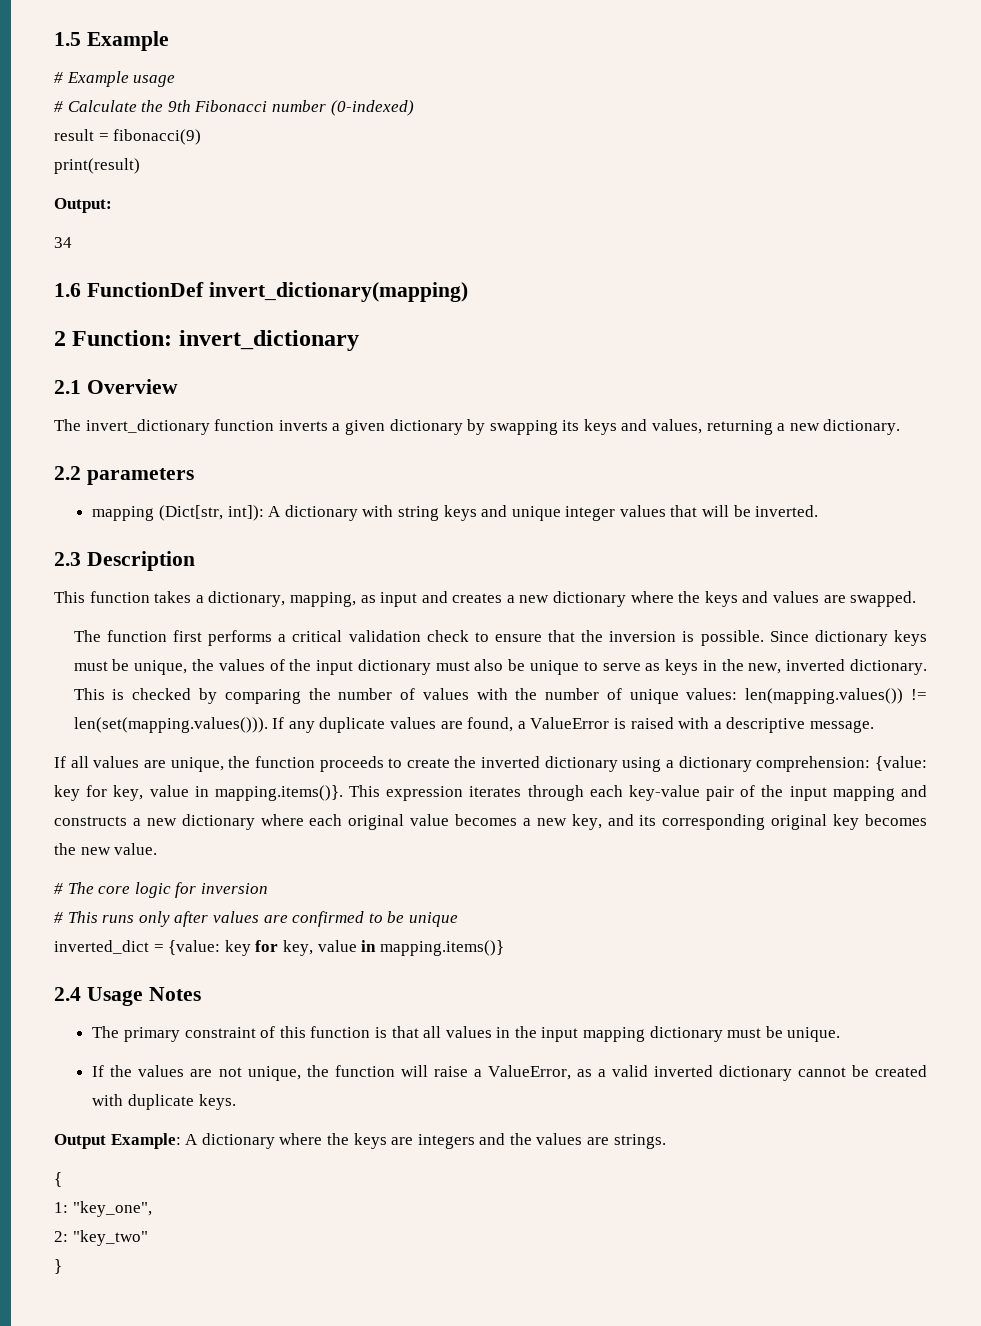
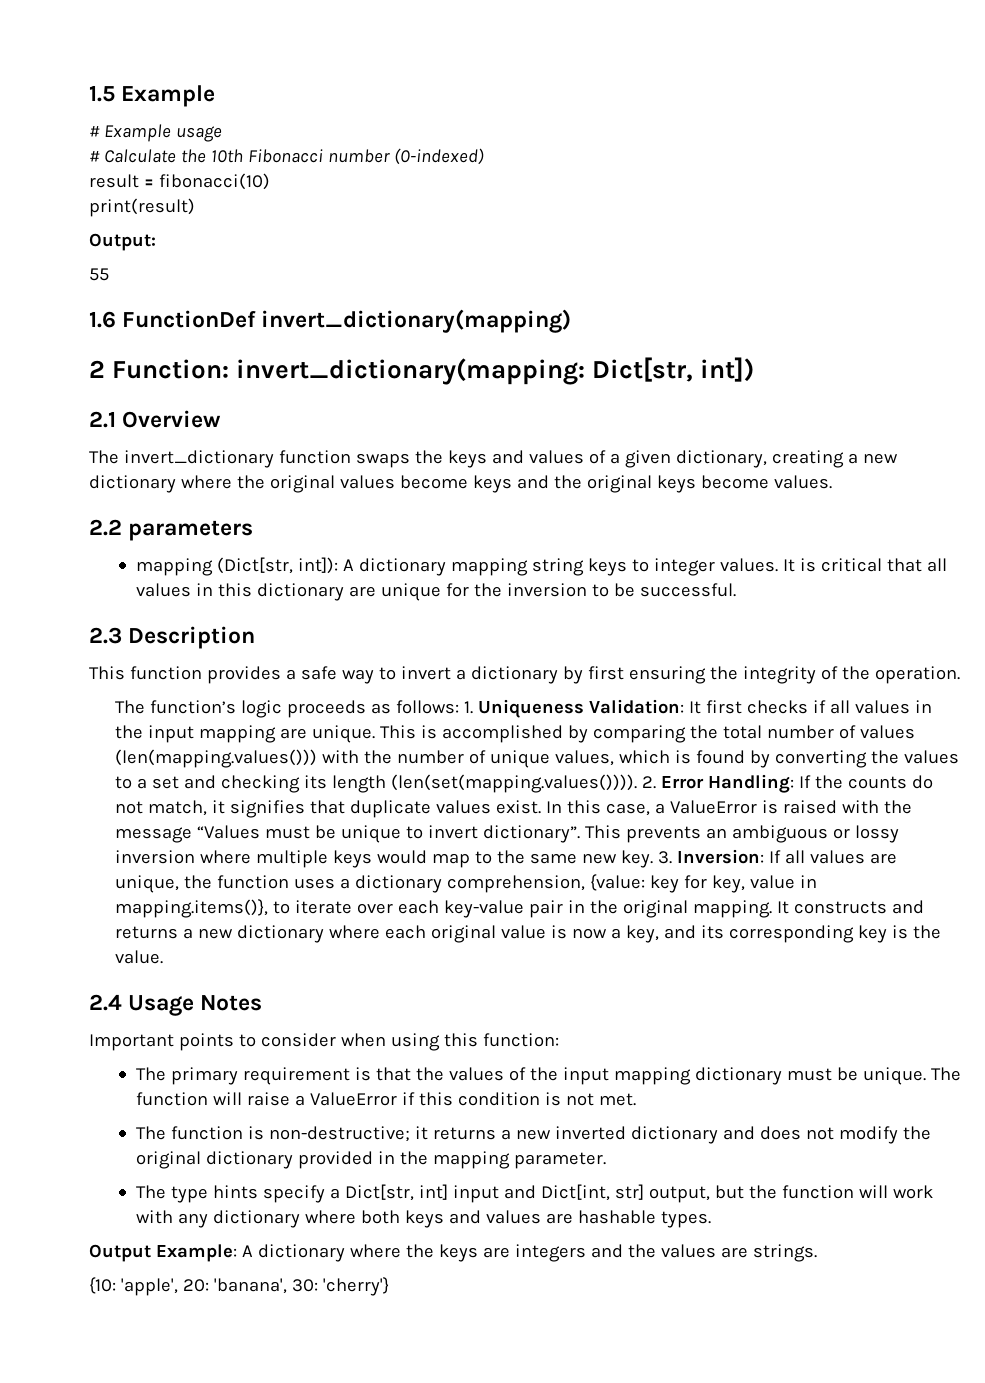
- # Calculate the 9th Fibonacci number (0-indexed)
+ # Calculate the 10th Fibonacci number (0-indexed)
- result = fibonacci(9)
+ result = fibonacci(10)
- 34
+ 55
- 2 Function: invert_dictionary
+ 2 Function: invert_dictionary(mapping: Dict[str, int])
- The invert_dictionary function inverts a given dictionary by swapping its keys and values, returning a new dictionary.
+ The invert_dictionary function swaps the keys and values of a given dictionary, creating a new dictionary where the original values become keys and the original keys become values.
- mapping (Dict[str, int]): A dictionary with string keys and unique integer values that will be inverted.
+ mapping (Dict[str, int]): A dictionary mapping string keys to integer values. It is critical that all values in this dictionary are unique for the inversion to be successful.
  2.3 Description
- This function takes a dictionary, mapping, as input and creates a new dictionary where the keys and values are swapped.
- The function first performs a critical validation check to ensure that the inversion is possible. Since dictionary keys must be unique, the values of the input dictionary must also be unique to serve as keys in the new, inverted dictionary.
+ This function provides a safe way to invert a dictionary by first ensuring the integrity of the operation.
+ The function’s logic proceeds as follows: 1. Uniqueness Validation: It first checks if all values in the input mapping are unique.
- This is checked by comparing the number of values with the number of unique values: len(mapping.values()) != len(set(mapping.values())). If any duplicate values are found, a ValueError is raised with a descriptive message.
- If all values are unique, the function proceeds to create the inverted dictionary using a dictionary comprehension: {value: key for key, value in mapping.items()}. This expression iterates through each key-value pair of the input mapping and constructs a new dictionary where each original value becomes a new key, and its corresponding original key becomes the new value.
- # The core logic for inversion
- # This runs only after values are confirmed to be unique
- inverted_dict = {value: key for key, value in mapping.items()}
+ This is accomplished by comparing the total number of values (len(mapping.values())) with the number of unique values, which is found by converting the values to a set and checking its length (len(set(mapping.values()))). 2. Error Handling: If the counts do not match, it signifies that duplicate values exist. In this case, a ValueError is raised with the message “Values must be unique to invert dictionary”. This prevents an ambiguous or lossy inversion where multiple keys would map to the same new key. 3. Inversion: If all values are unique, the function uses a dictionary comprehension, {value: key for key, value in mapping.items()}, to iterate over each key-value pair in the original mapping. It constructs and returns a new dictionary where each original value is now a key, and its corresponding key is the value.
  2.4 Usage Notes
- The primary constraint of this function is that all values in the input mapping dictionary must be unique.
- If the values are not unique, the function will raise a ValueError, as a valid inverted dictionary cannot be created with duplicate keys.
+ Important points to consider when using this function:
+ The primary requirement is that the values of the input mapping dictionary must be unique. The function will raise a ValueError if this condition is not met.
+ The function is non-destructive; it returns a new inverted dictionary and does not modify the original dictionary provided in the mapping parameter.
+ The type hints specify a Dict[str, int] input and Dict[int, str] output, but the function will work with any dictionary where both keys and values are hashable types.
- {
- 1: "key_one",
- 2: "key_two"
- }
+ {10: 'apple', 20: 'banana', 30: 'cherry'}

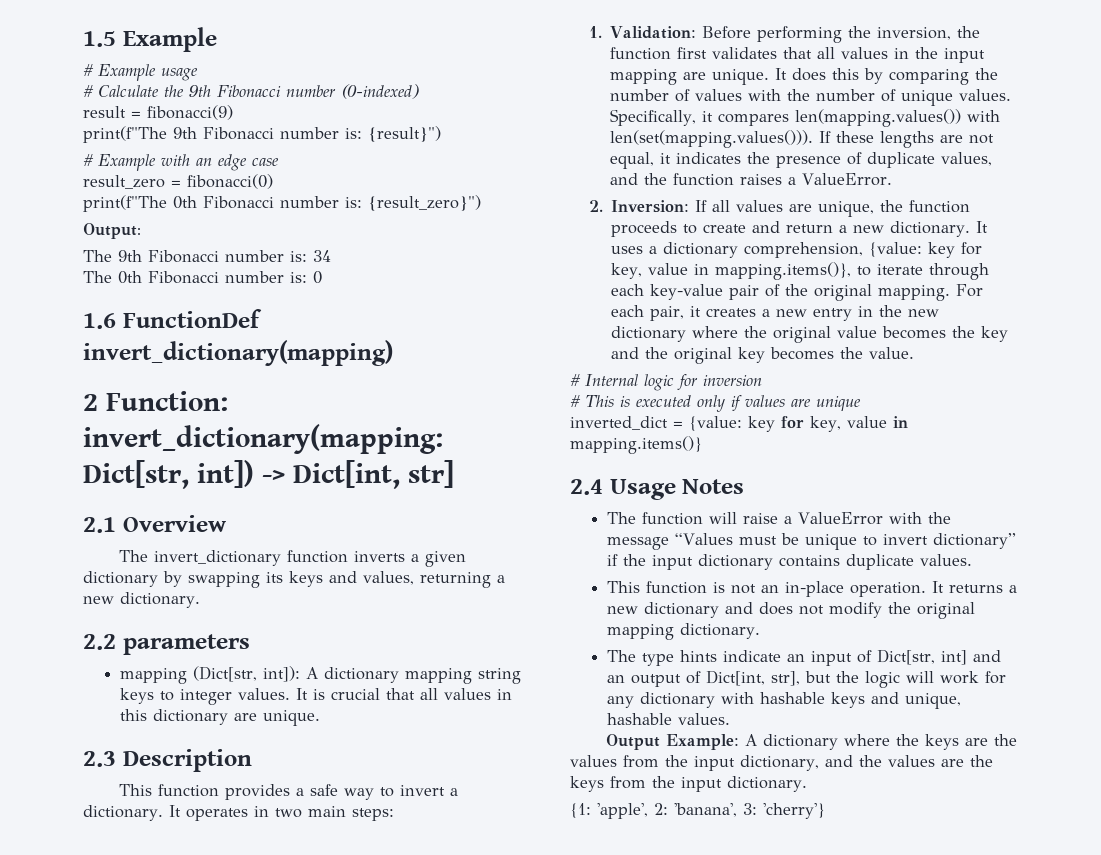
- # Calculate the 10th Fibonacci number (0-indexed)
+ # Calculate the 9th Fibonacci number (0-indexed)
- result = fibonacci(10)
- print(result)
+ result = fibonacci(9)
+ print(f"The 9th Fibonacci number is: {result}")
+ # Example with an edge case
+ result_zero = fibonacci(0)
+ print(f"The 0th Fibonacci number is: {result_zero}")
  Output:
- 55
+ The 9th Fibonacci number is: 34
+ The 0th Fibonacci number is: 0
- 2 Function: invert_dictionary(mapping: Dict[str, int])
+ 2 Function: invert_dictionary(mapping: Dict[str, int]) -> Dict[int, str]
- The invert_dictionary function swaps the keys and values of a given dictionary, creating a new dictionary where the original values become keys and the original keys become values.
+ The invert_dictionary function inverts a given dictionary by swapping its keys and values, returning a new dictionary.
- It is critical that all values in this dictionary are unique for the inversion to be successful.
+ It is crucial that all values in this dictionary are unique.
- This function provides a safe way to invert a dictionary by first ensuring the integrity of the operation.
- The function’s logic proceeds as follows: 1. Uniqueness Validation: It first checks if all values in the input mapping are unique.
+ This function provides a safe way to invert a dictionary. It operates in two main steps:
+ 1. Validation: Before performing the inversion, the function first validates that all values in the input mapping are unique.
- This is accomplished by comparing the total number of values (len(mapping.values())) with the number of unique values, which is found by converting the values to a set and checking its length (len(set(mapping.values()))). 2. Error Handling: If the counts do not match, it signifies that duplicate values exist. In this case, a ValueError is raised with the message “Values must be unique to invert dictionary”. This prevents an ambiguous or lossy inversion where multiple keys would map to the same new key. 3. Inversion: If all values are unique, the function uses a dictionary comprehension, {value: key for key, value in mapping.items()}, to iterate over each key-value pair in the original mapping.
+ It does this by comparing the number of values with the number of unique values. Specifically, it compares len(mapping.values()) with len(set(mapping.values())). If these lengths are not equal, it indicates the presence of duplicate values, and the function raises a ValueError.
+ 2. Inversion: If all values are unique, the function proceeds to create and return a new dictionary. It uses a dictionary comprehension, {value: key for key, value in mapping.items()}, to iterate through each key-value pair of the original mapping.
- It constructs and returns a new dictionary where each original value is now a key, and its corresponding key is the value.
+ For each pair, it creates a new entry in the new dictionary where the original value becomes the key and the original key becomes the value.
+ # Internal logic for inversion
+ # This is executed only if values are unique
+ inverted_dict = {value: key for key, value in mapping.items()}
  2.4 Usage Notes
- Important points to consider when using this function:
- The primary requirement is that the values of the input mapping dictionary must be unique. The function will raise a ValueError if this condition is not met.
- The function is non-destructive; it returns a new inverted dictionary and does not modify the original dictionary provided in the mapping parameter.
- The type hints specify a Dict[str, int] input and Dict[int, str] output, but the function will work with any dictionary where both keys and values are hashable types.
+ The function will raise a ValueError with the message “Values must be unique to invert dictionary” if the input dictionary contains duplicate values.
+ This function is not an in-place operation. It returns a new dictionary and does not modify the original mapping dictionary.
+ The type hints indicate an input of Dict[str, int] and an output of Dict[int, str], but the logic will work for any dictionary with hashable keys and unique, hashable values.
- Output Example: A dictionary where the keys are integers and the values are strings.
- {10: 'apple', 20: 'banana', 30: 'cherry'}
+ Output Example: A dictionary where the keys are the values from the input dictionary, and the values are the keys from the input dictionary.
+ {1: 'apple', 2: 'banana', 3: 'cherry'}

